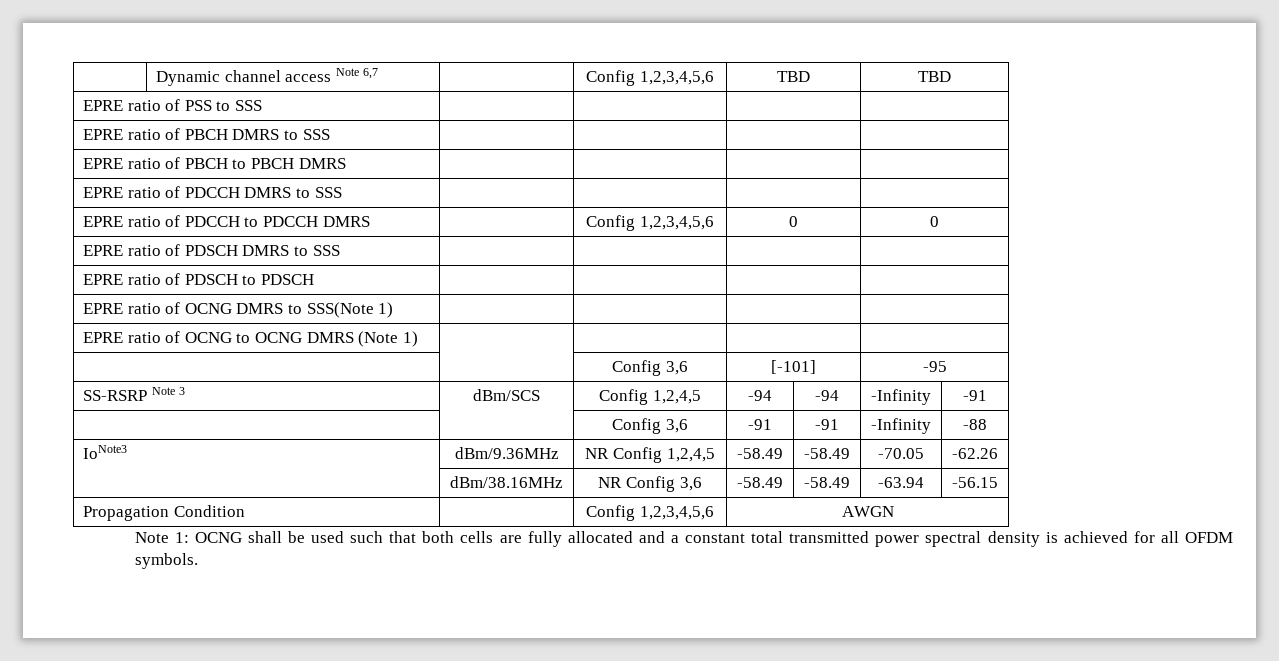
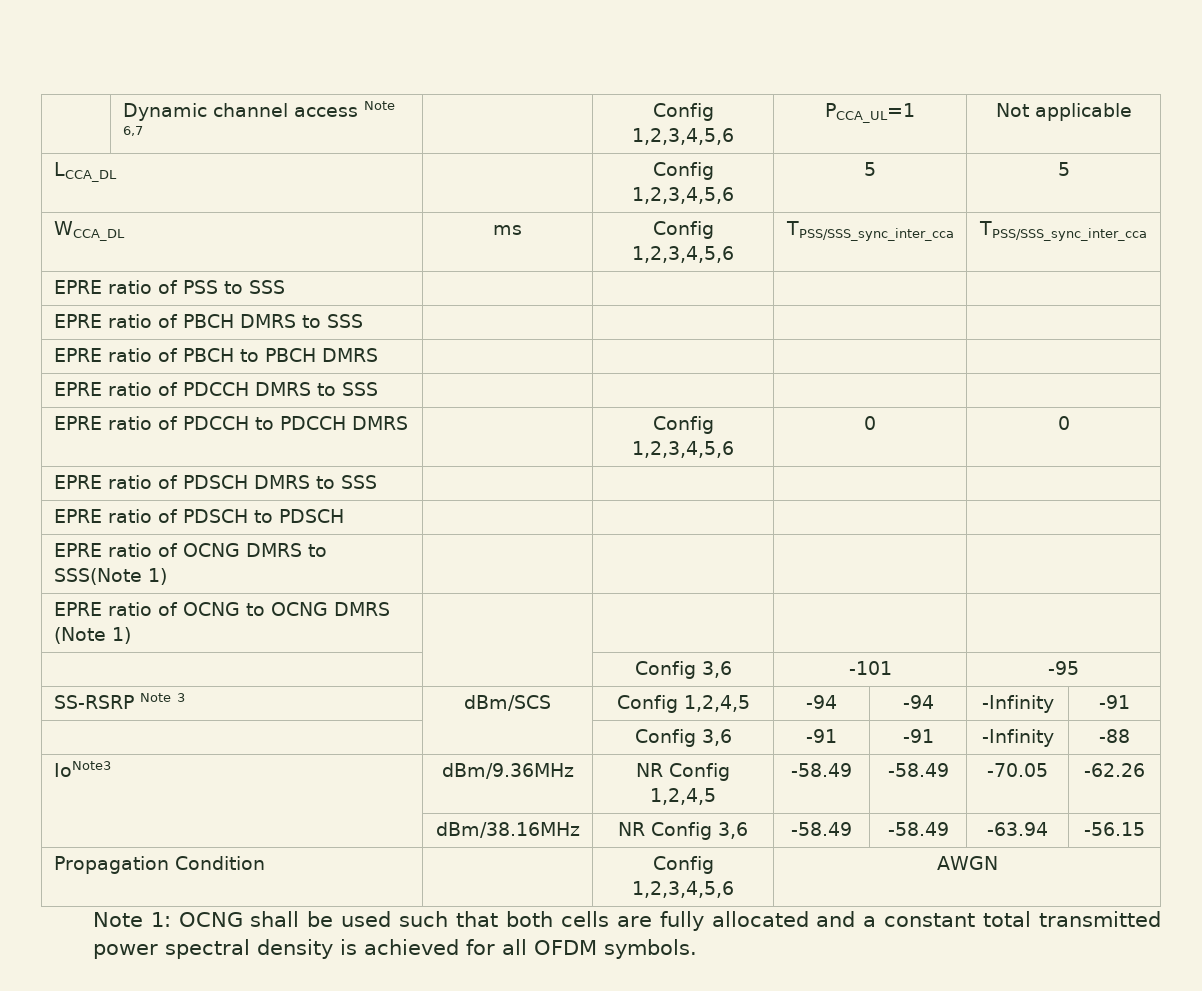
- | Dynamic channel access Note 6,7 | | Config 1,2,3,4,5,6 | TBD | TBD
+ | Dynamic channel access Note 6,7 | | Config 1,2,3,4,5,6 | PCCA_UL=1 | Not applicable
+ LCCA_DL | | Config 1,2,3,4,5,6 | 5 | 5
+ WCCA_DL | ms | Config 1,2,3,4,5,6 | TPSS/SSS_sync_inter_cca | TPSS/SSS_sync_inter_cca
- | | Config 3,6 | [-101] | -95
+ | | Config 3,6 | -101 | -95

